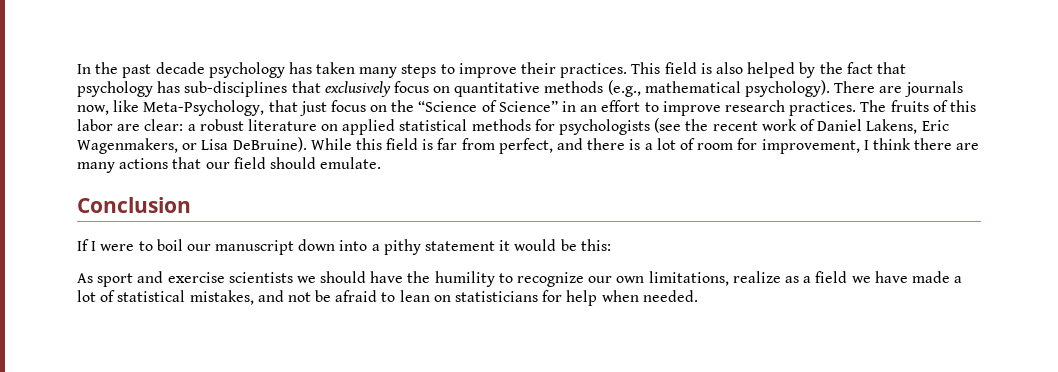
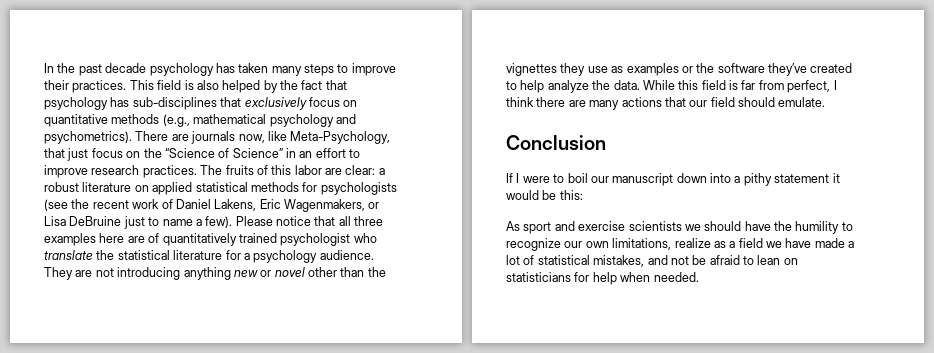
- This field is also helped by the fact that psychology has sub-disciplines that exclusively focus on quantitative methods (e.g., mathematical psychology).
+ This field is also helped by the fact that psychology has sub-disciplines that exclusively focus on quantitative methods (e.g., mathematical psychology and psychometrics).
- The fruits of this labor are clear: a robust literature on applied statistical methods for psychologists (see the recent work of Daniel Lakens, Eric Wagenmakers, or Lisa DeBruine).
+ The fruits of this labor are clear: a robust literature on applied statistical methods for psychologists (see the recent work of Daniel Lakens, Eric Wagenmakers, or Lisa DeBruine just to name a few). Please notice that all three examples here are of quantitatively trained psychologist who translate the statistical literature for a psychology audience. They are not introducing anything new or novel other than the vignettes they use as examples or the software they’ve created to help analyze the data.
- While this field is far from perfect, and there is a lot of room for improvement, I think there are many actions that our field should emulate.
+ While this field is far from perfect, I think there are many actions that our field should emulate.

